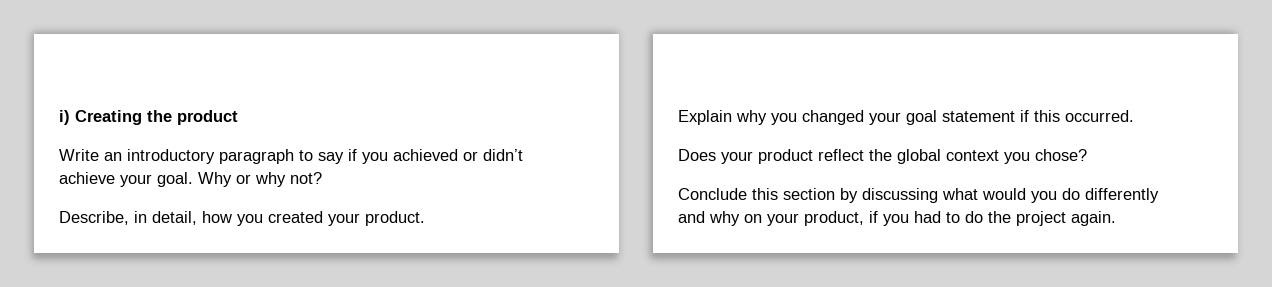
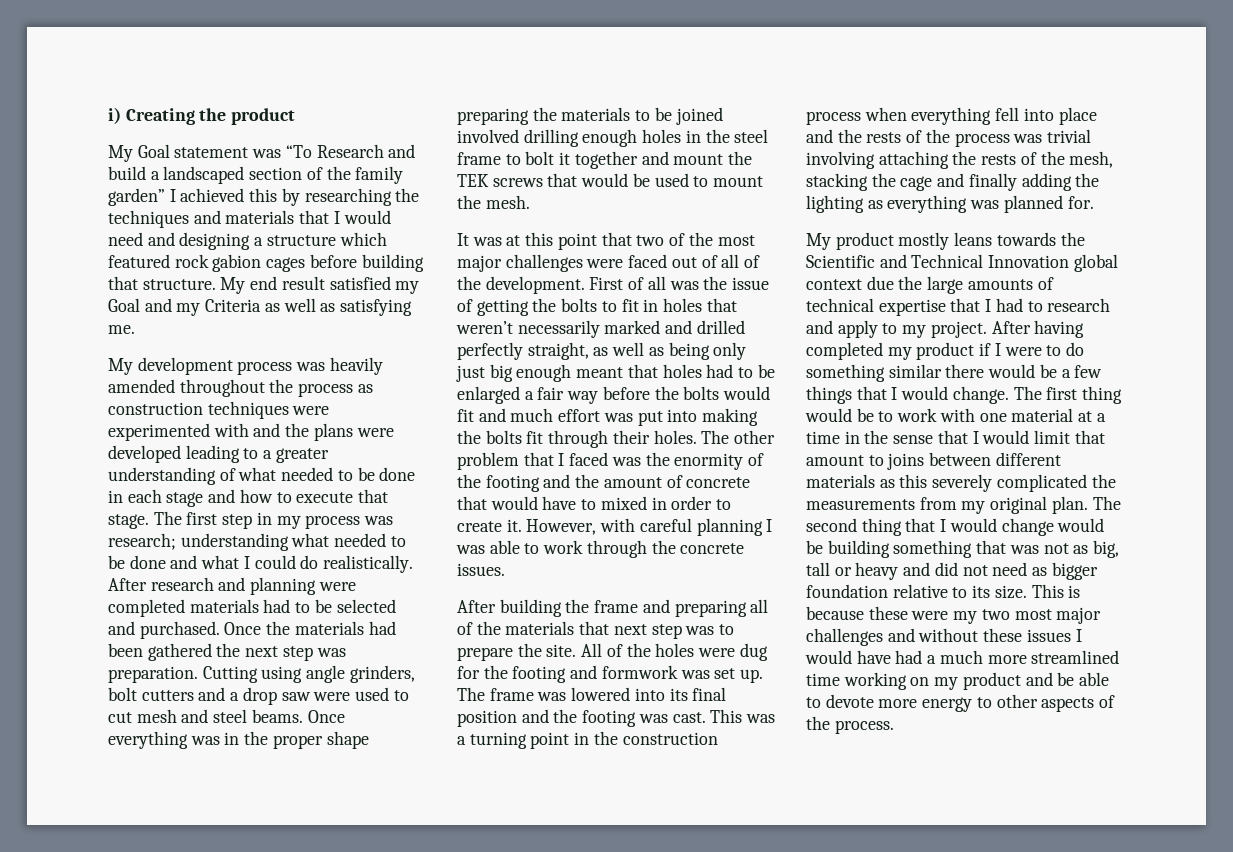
- Write an introductory paragraph to say if you achieved or didn’t achieve your goal. Why or why not?
- Describe, in detail, how you created your product.
- Explain why you changed your goal statement if this occurred.
- Does your product reflect the global context you chose?
- Conclude this section by discussing what would you do differently and why on your product, if you had to do the project again.
+ My Goal statement was “To Research and build a landscaped section of the family garden” I achieved this by researching the techniques and materials that I would need and designing a structure which featured rock gabion cages before building that structure. My end result satisfied my Goal and my Criteria as well as satisfying me.
+ My development process was heavily amended throughout the process as construction techniques were experimented with and the plans were developed leading to a greater understanding of what needed to be done in each stage and how to execute that stage. The first step in my process was research; understanding what needed to be done and what I could do realistically. After research and planning were completed materials had to be selected and purchased. Once the materials had been gathered the next step was preparation. Cutting using angle grinders, bolt cutters and a drop saw were used to cut mesh and steel beams. Once everything was in the proper shape preparing the materials to be joined involved drilling enough holes in the steel frame to bolt it together and mount the TEK screws that would be used to mount the mesh.
+ It was at this point that two of the most major challenges were faced out of all of the development. First of all was the issue of getting the bolts to fit in holes that weren’t necessarily marked and drilled perfectly straight, as well as being only just big enough meant that holes had to be enlarged a fair way before the bolts would fit and much effort was put into making the bolts fit through their holes. The other problem that I faced was the enormity of the footing and the amount of concrete that would have to mixed in order to create it. However, with careful planning I was able to work through the concrete issues.
+ After building the frame and preparing all of the materials that next step was to prepare the site. All of the holes were dug for the footing and formwork was set up. The frame was lowered into its final position and the footing was cast. This was a turning point in the construction process when everything fell into place and the rests of the process was trivial involving attaching the rests of the mesh, stacking the cage and finally adding the lighting as everything was planned for.
+ My product mostly leans towards the Scientific and Technical Innovation global context due the large amounts of technical expertise that I had to research and apply to my project. After having completed my product if I were to do something similar there would be a few things that I would change. The first thing would be to work with one material at a time in the sense that I would limit that amount to joins between different materials as this severely complicated the measurements from my original plan. The second thing that I would change would be building something that was not as big, tall or heavy and did not need as bigger foundation relative to its size. This is because these were my two most major challenges and without these issues I would have had a much more streamlined time working on my product and be able to devote more energy to other aspects of the process.

